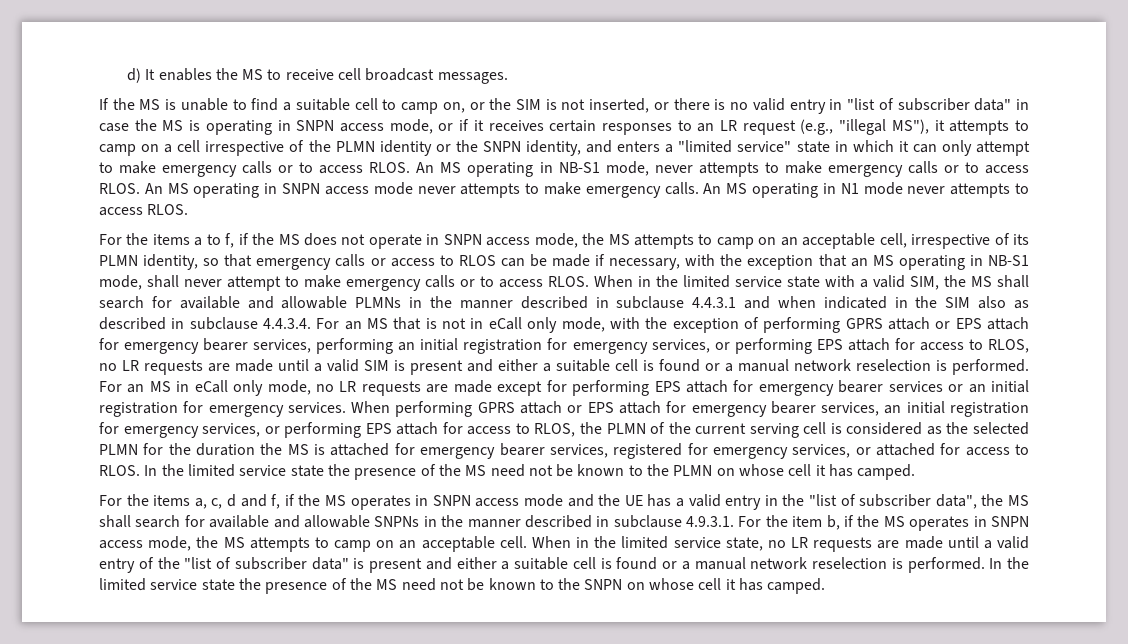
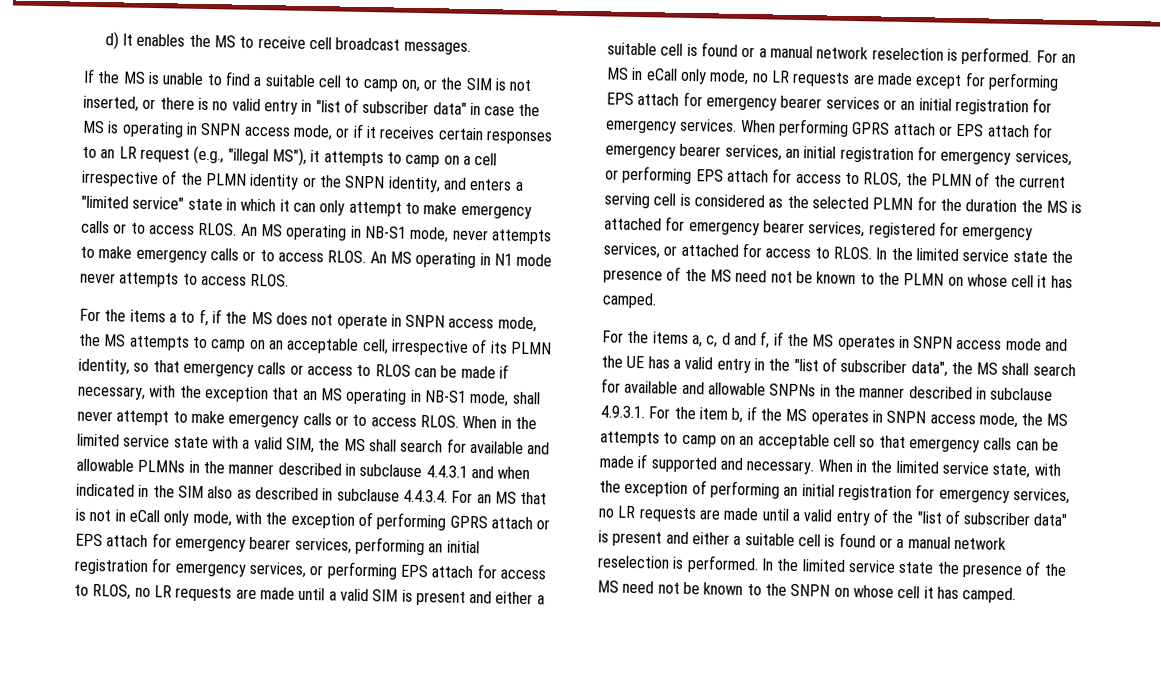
- An MS operating in SNPN access mode never attempts to make emergency calls. An MS operating in N1 mode never attempts to access RLOS.
+ An MS operating in N1 mode never attempts to access RLOS.
- For the items a, c, d and f, if the MS operates in SNPN access mode and the UE has a valid entry in the "list of subscriber data", the MS shall search for available and allowable SNPNs in the manner described in subclause 4.9.3.1. For the item b, if the MS operates in SNPN access mode, the MS attempts to camp on an acceptable cell.
+ For the items a, c, d and f, if the MS operates in SNPN access mode and the UE has a valid entry in the "list of subscriber data", the MS shall search for available and allowable SNPNs in the manner described in subclause 4.9.3.1. For the item b, if the MS operates in SNPN access mode, the MS attempts to camp on an acceptable cell so that emergency calls can be made if supported and necessary.
- When in the limited service state, no LR requests are made until a valid entry of the "list of subscriber data" is present and either a suitable cell is found or a manual network reselection is performed.
+ When in the limited service state, with the exception of performing an initial registration for emergency services, no LR requests are made until a valid entry of the "list of subscriber data" is present and either a suitable cell is found or a manual network reselection is performed.

